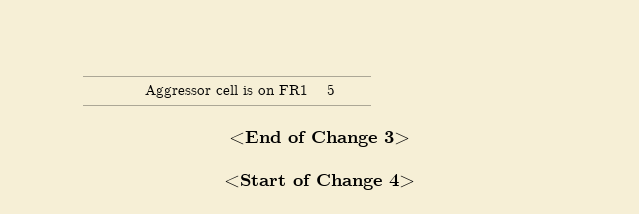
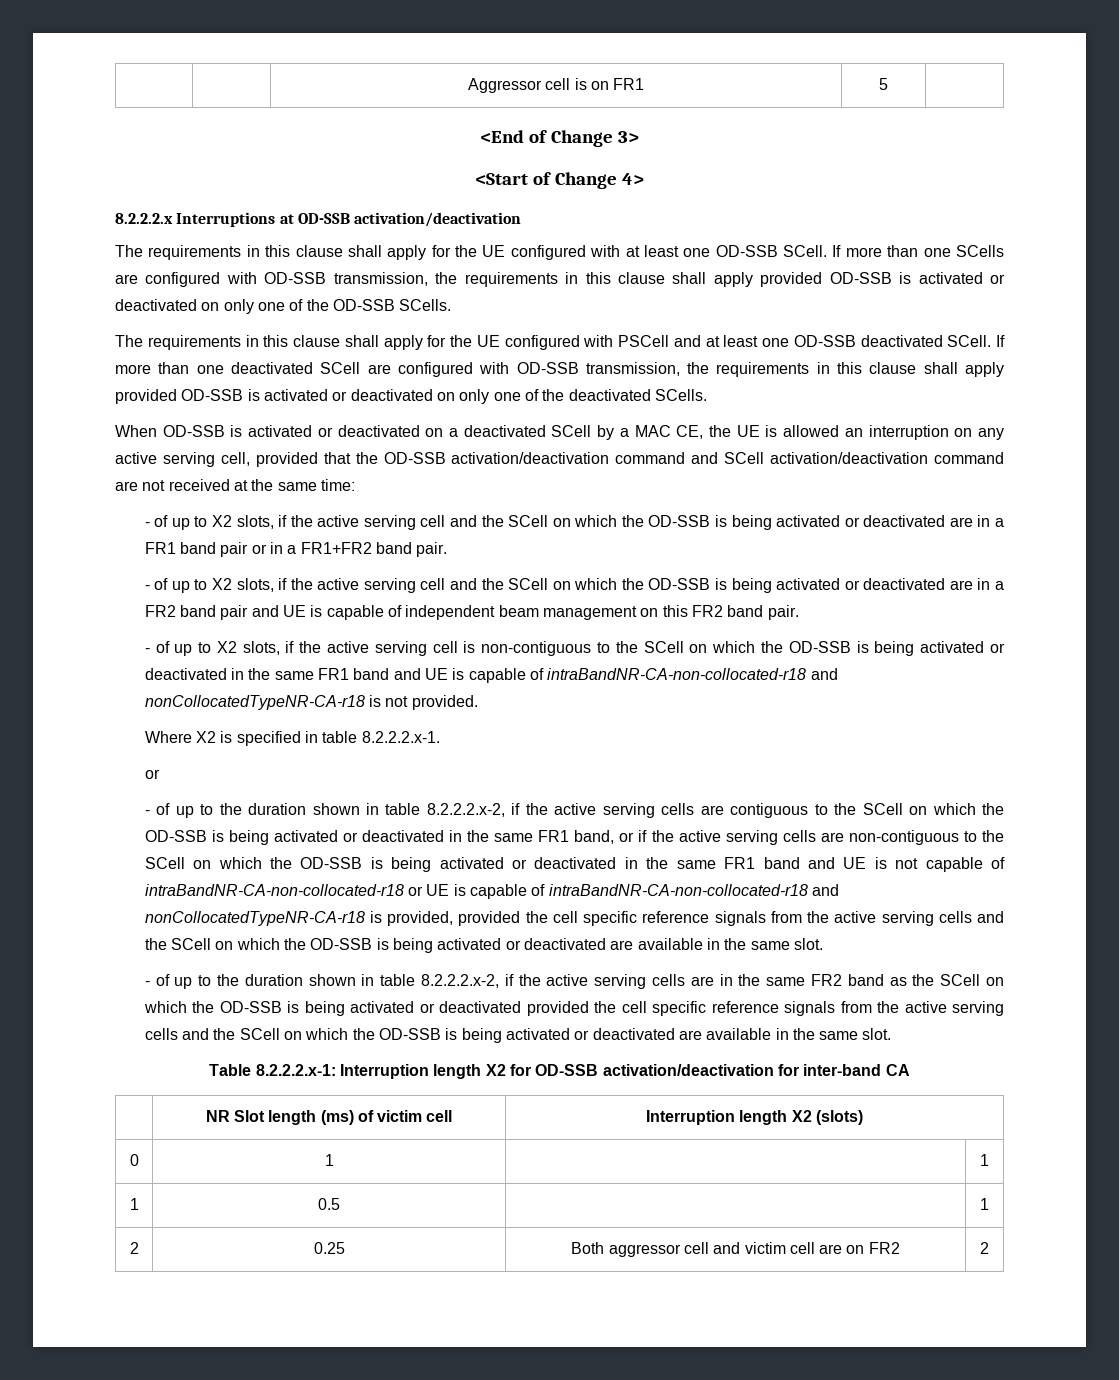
+ 8.2.2.2.x Interruptions at OD-SSB activation/deactivation
+ The requirements in this clause shall apply for the UE configured with at least one OD-SSB SCell. If more than one SCells are configured with OD-SSB transmission, the requirements in this clause shall apply provided OD-SSB is activated or deactivated on only one of the OD-SSB SCells.
+ The requirements in this clause shall apply for the UE configured with PSCell and at least one OD-SSB deactivated SCell. If more than one deactivated SCell are configured with OD-SSB transmission, the requirements in this clause shall apply provided OD-SSB is activated or deactivated on only one of the deactivated SCells.
+ When OD-SSB is activated or deactivated on a deactivated SCell by a MAC CE, the UE is allowed an interruption on any active serving cell, provided that the OD-SSB activation/deactivation command and SCell activation/deactivation command are not received at the same time:
+ - of up to X2 slots, if the active serving cell and the SCell on which the OD-SSB is being activated or deactivated are in a FR1 band pair or in a FR1+FR2 band pair.
+ - of up to X2 slots, if the active serving cell and the SCell on which the OD-SSB is being activated or deactivated are in a FR2 band pair and UE is capable of independent beam management on this FR2 band pair.
+ - of up to X2 slots, if the active serving cell is non-contiguous to the SCell on which the OD-SSB is being activated or deactivated in the same FR1 band and UE is capable of intraBandNR-CA-non-collocated-r18 and nonCollocatedTypeNR-CA-r18 is not provided.
+ Where X2 is specified in table 8.2.2.2.x-1.
+ or
+ - of up to the duration shown in table 8.2.2.2.x-2, if the active serving cells are contiguous to the SCell on which the OD-SSB is being activated or deactivated in the same FR1 band, or if the active serving cells are non-contiguous to the SCell on which the OD-SSB is being activated or deactivated in the same FR1 band and UE is not capable of intraBandNR-CA-non-collocated-r18 or UE is capable of intraBandNR-CA-non-collocated-r18 and nonCollocatedTypeNR-CA-r18 is provided, provided the cell specific reference signals from the active serving cells and the SCell on which the OD-SSB is being activated or deactivated are available in the same slot.
+ - of up to the duration shown in table 8.2.2.2.x-2, if the active serving cells are in the same FR2 band as the SCell on which the OD-SSB is being activated or deactivated provided the cell specific reference signals from the active serving cells and the SCell on which the OD-SSB is being activated or deactivated are available in the same slot.
+ Table 8.2.2.2.x-1: Interruption length X2 for OD-SSB activation/deactivation for inter-band CA
+ | NR Slot length (ms) of victim cell | Interruption length X2 (slots)
+ 0 | 1 | | 1
+ 1 | 0.5 | | 1
+ 2 | 0.25 | Both aggressor cell and victim cell are on FR2 | 2

